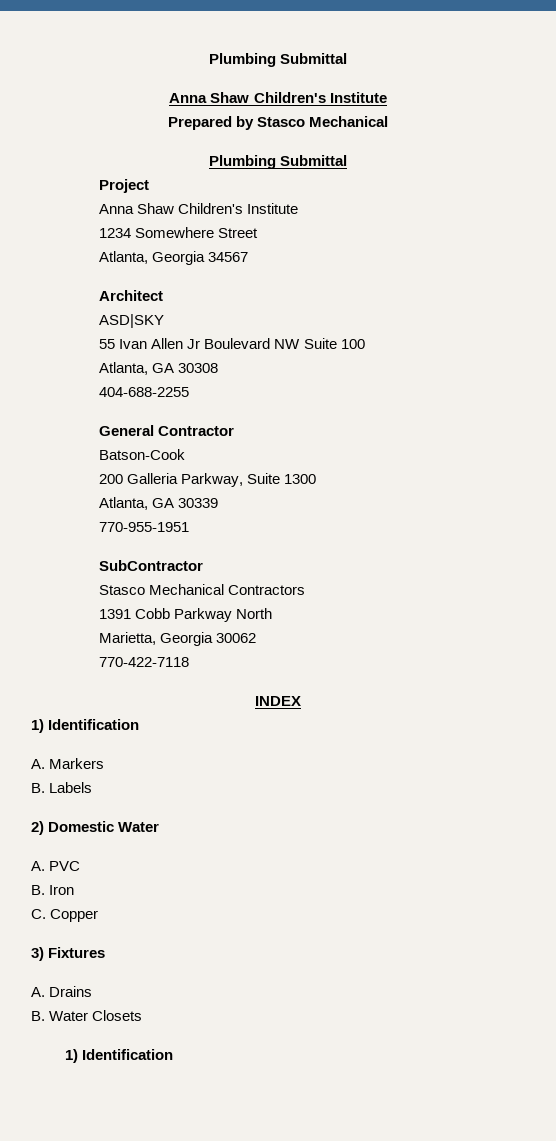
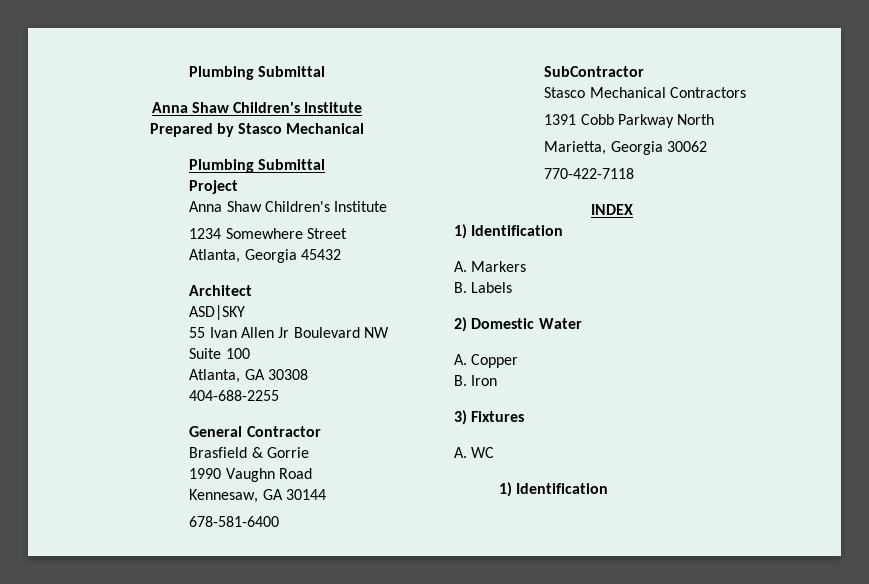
- Atlanta, Georgia 34567
+ Atlanta, Georgia 45432
- Batson-Cook
- 200 Galleria Parkway, Suite 1300
- Atlanta, GA 30339
- 770-955-1951
+ Brasfield & Gorrie
+ 1990 Vaughn Road
+ Kennesaw, GA 30144
+ 678-581-6400
- A. PVC
+ A. Copper
- C. Copper
- A. Drains
- B. Water Closets
+ A. WC

